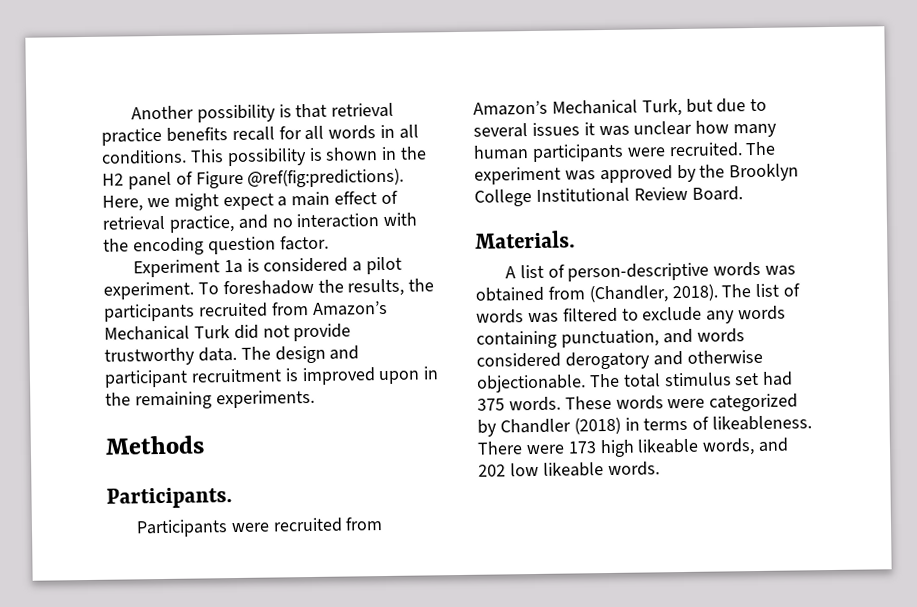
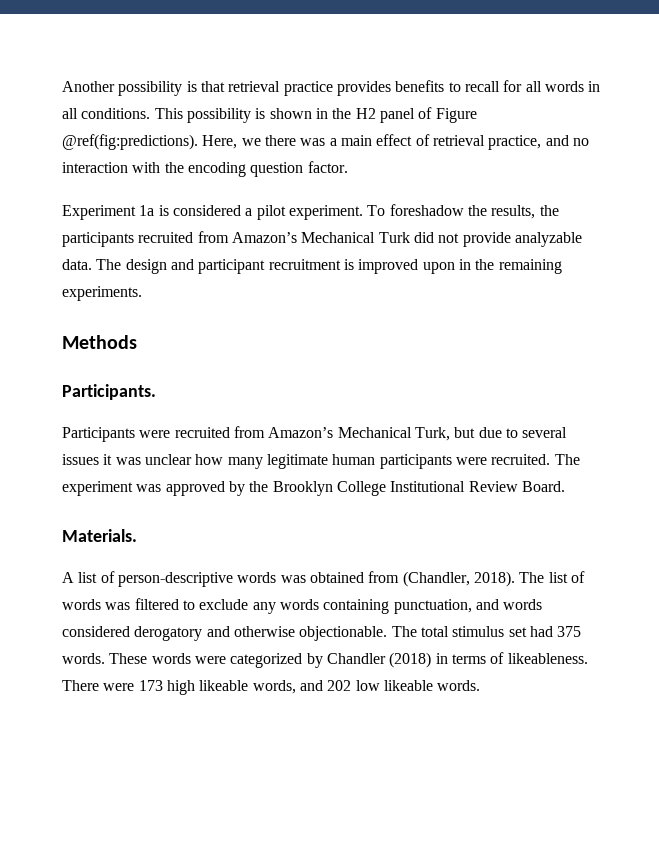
- Another possibility is that retrieval practice benefits recall for all words in all conditions.
+ Another possibility is that retrieval practice provides benefits to recall for all words in all conditions.
- Here, we might expect a main effect of retrieval practice, and no interaction with the encoding question factor.
+ Here, we there was a main effect of retrieval practice, and no interaction with the encoding question factor.
- To foreshadow the results, the participants recruited from Amazon’s Mechanical Turk did not provide trustworthy data.
+ To foreshadow the results, the participants recruited from Amazon’s Mechanical Turk did not provide analyzable data.
- Participants were recruited from Amazon’s Mechanical Turk, but due to several issues it was unclear how many human participants were recruited.
+ Participants were recruited from Amazon’s Mechanical Turk, but due to several issues it was unclear how many legitimate human participants were recruited.

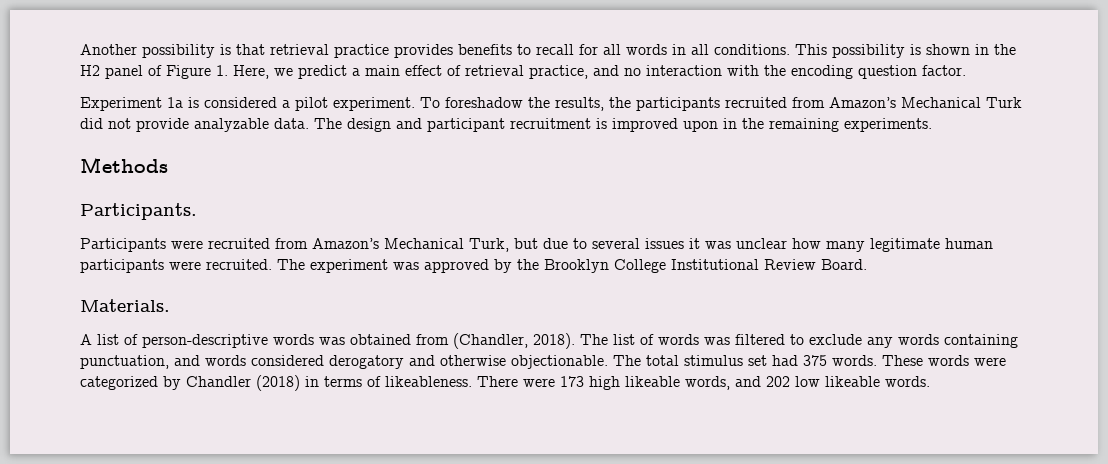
- This possibility is shown in the H2 panel of Figure @ref(fig:predictions). Here, we there was a main effect of retrieval practice, and no interaction with the encoding question factor.
+ This possibility is shown in the H2 panel of Figure 1. Here, we predict a main effect of retrieval practice, and no interaction with the encoding question factor.

